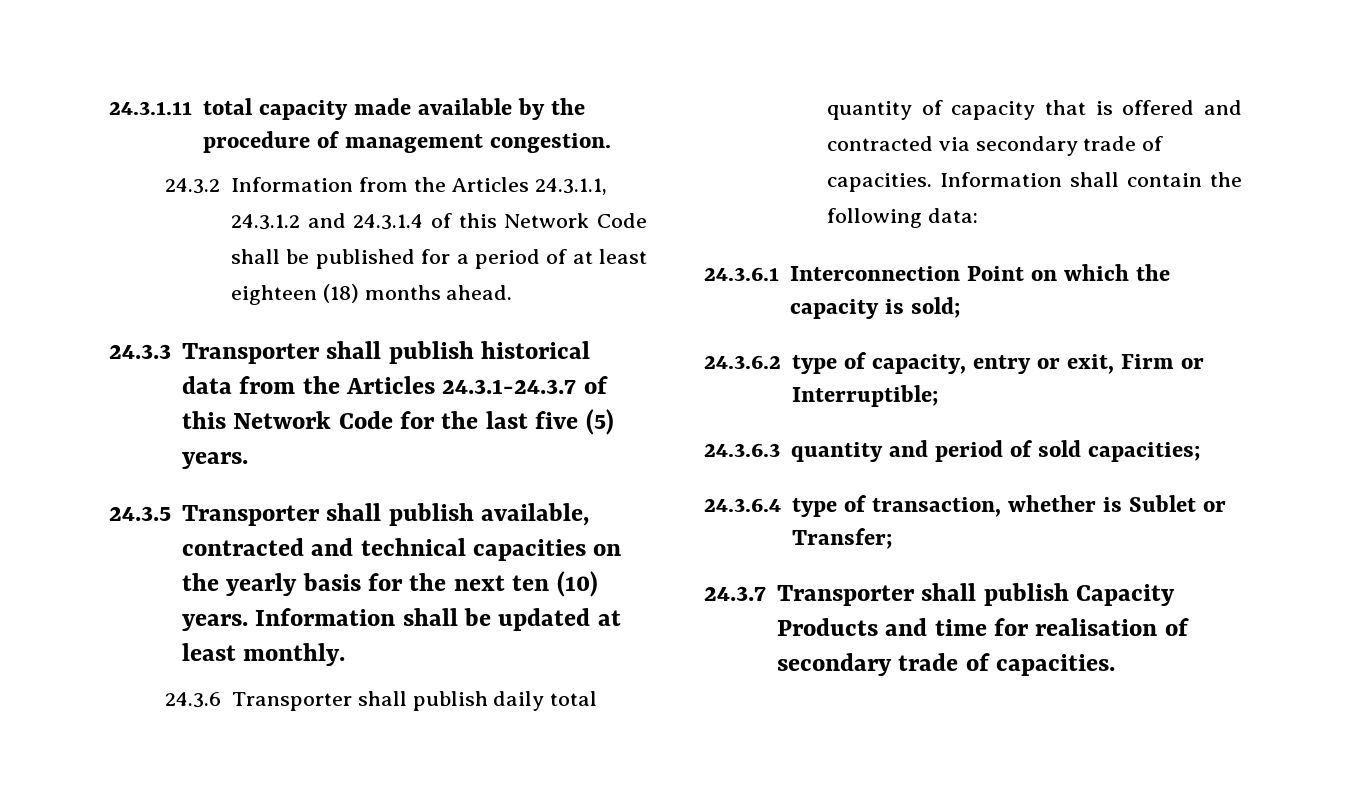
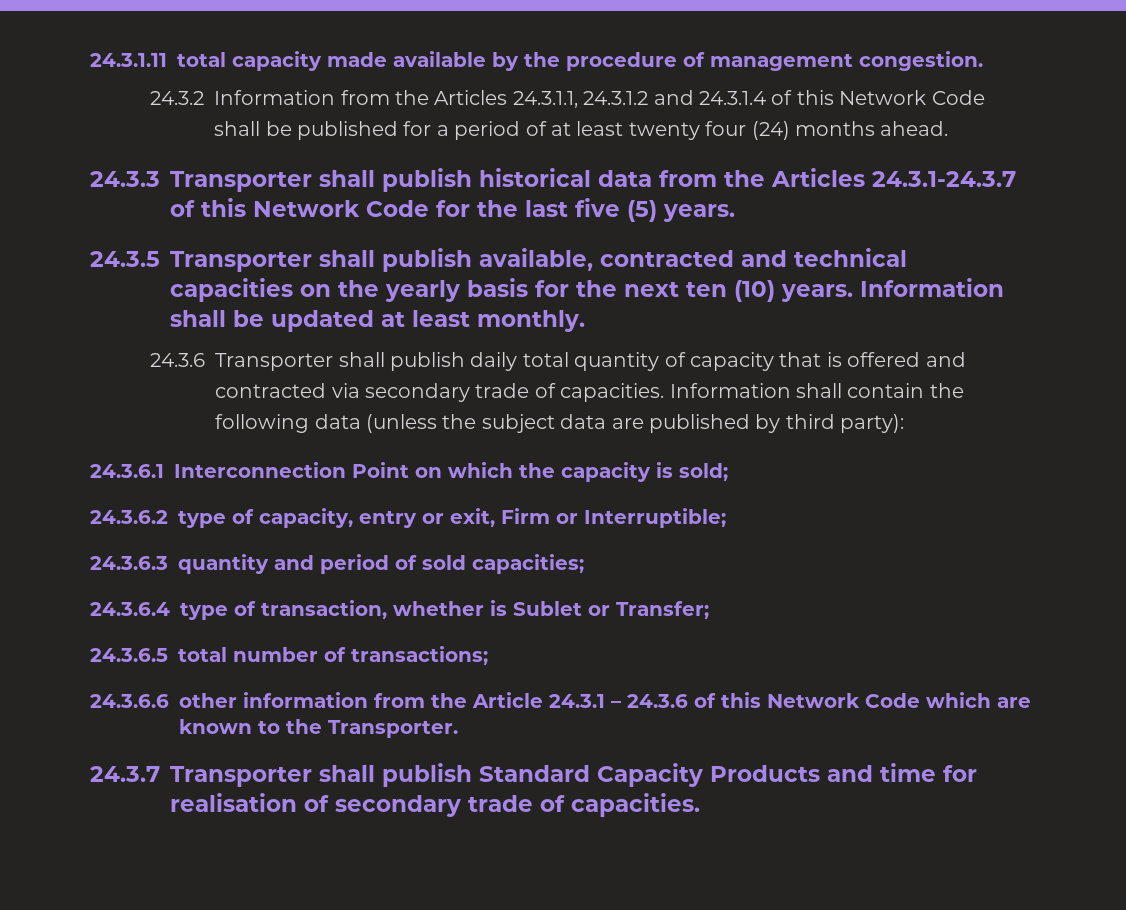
- 24.3.2 Information from the Articles 24.3.1.1, 24.3.1.2 and 24.3.1.4 of this Network Code shall be published for a period of at least eighteen (18) months ahead.
+ 24.3.2 Information from the Articles 24.3.1.1, 24.3.1.2 and 24.3.1.4 of this Network Code shall be published for a period of at least twenty four (24) months ahead.
- Information shall contain the following data:
+ Information shall contain the following data (unless the subject data are published by third party):
+ 24.3.6.5 total number of transactions;
+ 24.3.6.6 other information from the Article 24.3.1 – 24.3.6 of this Network Code which are known to the Transporter.
- 24.3.7 Transporter shall publish Capacity Products and time for realisation of secondary trade of capacities.
+ 24.3.7 Transporter shall publish Standard Capacity Products and time for realisation of secondary trade of capacities.

